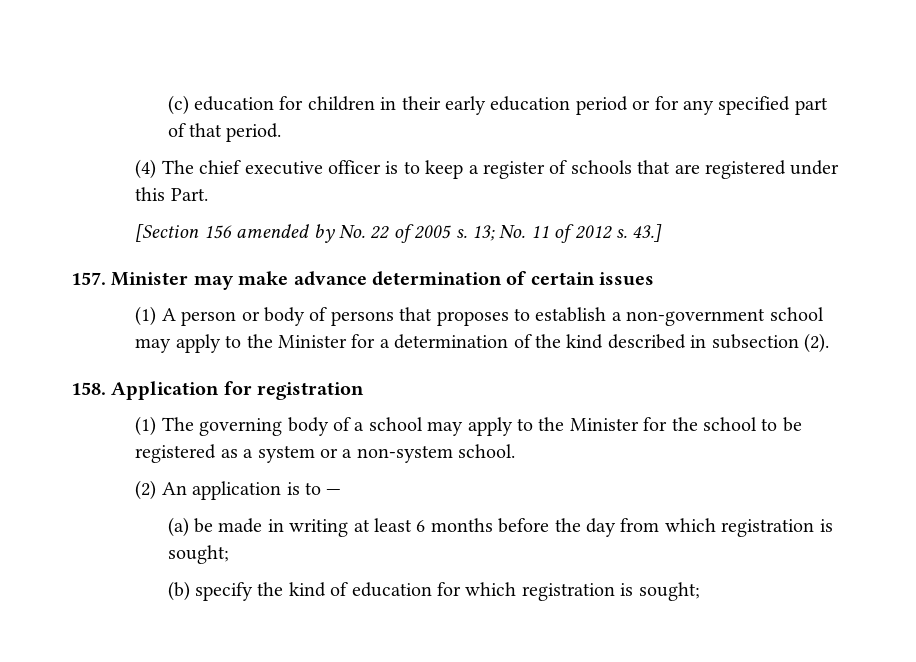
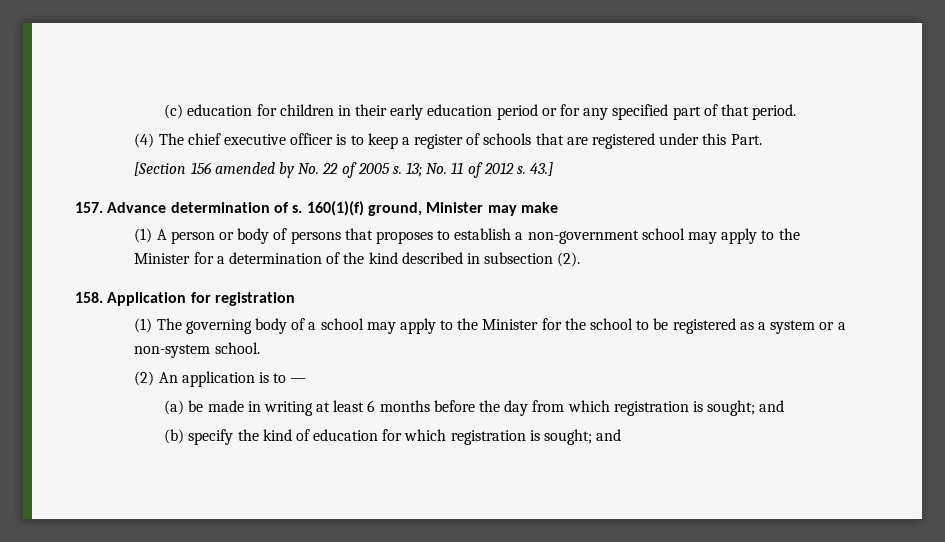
- 157. Minister may make advance determination of certain issues
+ 157. Advance determination of s. 160(1)(f) ground, Minister may make
- (a) be made in writing at least 6 months before the day from which registration is sought;
+ (a) be made in writing at least 6 months before the day from which registration is sought; and
- (b) specify the kind of education for which registration is sought;
+ (b) specify the kind of education for which registration is sought; and

